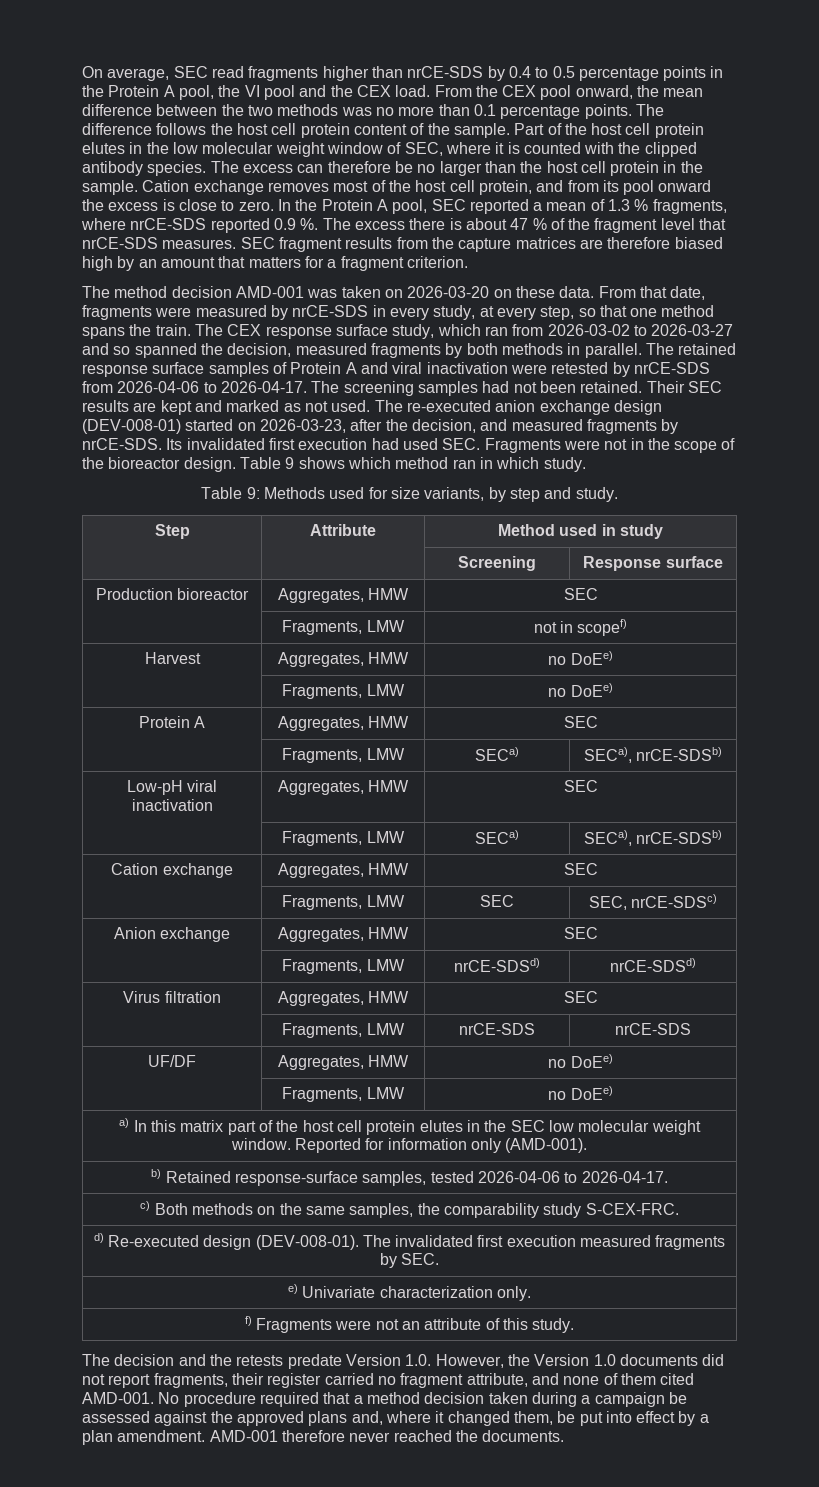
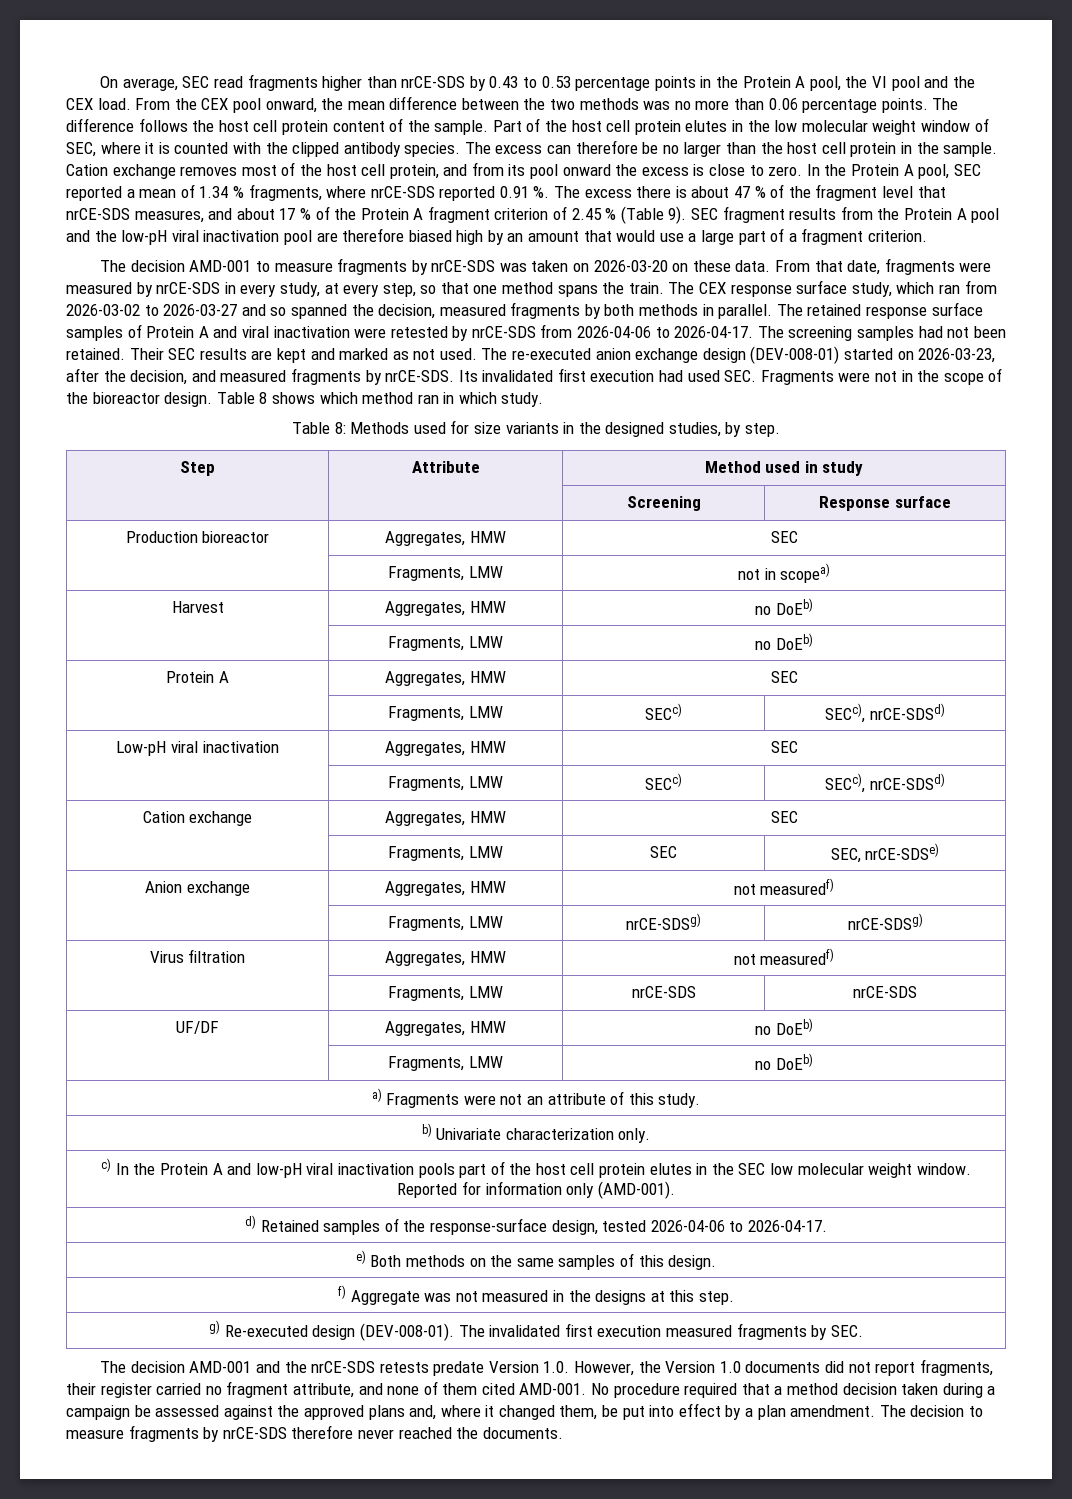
- On average, SEC read fragments higher than nrCE-SDS by 0.4 to 0.5 percentage points in the Protein A pool, the VI pool and the CEX load.
+ On average, SEC read fragments higher than nrCE-SDS by 0.43 to 0.53 percentage points in the Protein A pool, the VI pool and the CEX load.
- From the CEX pool onward, the mean difference between the two methods was no more than 0.1 percentage points.
+ From the CEX pool onward, the mean difference between the two methods was no more than 0.06 percentage points.
- In the Protein A pool, SEC reported a mean of 1.3 % fragments, where nrCE-SDS reported 0.9 %.
+ In the Protein A pool, SEC reported a mean of 1.34 % fragments, where nrCE-SDS reported 0.91 %.
- The excess there is about 47 % of the fragment level that nrCE-SDS measures.
+ The excess there is about 47 % of the fragment level that nrCE-SDS measures, and about 17 % of the Protein A fragment criterion of 2.45 % (Table 9).
- SEC fragment results from the capture matrices are therefore biased high by an amount that matters for a fragment criterion.
+ SEC fragment results from the Protein A pool and the low-pH viral inactivation pool are therefore biased high by an amount that would use a large part of a fragment criterion.
- The method decision AMD-001 was taken on 2026-03-20 on these data.
+ The decision AMD-001 to measure fragments by nrCE-SDS was taken on 2026-03-20 on these data.
- Table 9 shows which method ran in which study.
+ Table 8 shows which method ran in which study.
- Table 9: Methods used for size variants, by step and study.
+ Table 8: Methods used for size variants in the designed studies, by step.
- | Fragments, LMW | not in scopef)
+ | Fragments, LMW | not in scopea)
- Harvest | Aggregates, HMW | no DoEe)
- | Fragments, LMW | no DoEe)
+ Harvest | Aggregates, HMW | no DoEb)
+ | Fragments, LMW | no DoEb)
  Protein A | Aggregates, HMW | SEC
- | Fragments, LMW | SECa) | SECa), nrCE-SDSb)
+ | Fragments, LMW | SECc) | SECc), nrCE-SDSd)
  Low-pH viral inactivation | Aggregates, HMW | SEC
- | Fragments, LMW | SECa) | SECa), nrCE-SDSb)
+ | Fragments, LMW | SECc) | SECc), nrCE-SDSd)
- | Fragments, LMW | SEC | SEC, nrCE-SDSc)
+ | Fragments, LMW | SEC | SEC, nrCE-SDSe)
- Anion exchange | Aggregates, HMW | SEC
- | Fragments, LMW | nrCE-SDSd) | nrCE-SDSd)
+ Anion exchange | Aggregates, HMW | not measuredf)
+ | Fragments, LMW | nrCE-SDSg) | nrCE-SDSg)
- Virus filtration | Aggregates, HMW | SEC
+ Virus filtration | Aggregates, HMW | not measuredf)
- UF/DF | Aggregates, HMW | no DoEe)
- | Fragments, LMW | no DoEe)
+ UF/DF | Aggregates, HMW | no DoEb)
+ | Fragments, LMW | no DoEb)
- a) In this matrix part of the host cell protein elutes in the SEC low molecular weight window. Reported for information only (AMD-001).
+ a) Fragments were not an attribute of this study.
+ b) Univariate characterization only.
+ c) In the Protein A and low-pH viral inactivation pools part of the host cell protein elutes in the SEC low molecular weight window. Reported for information only (AMD-001).
- b) Retained response-surface samples, tested 2026-04-06 to 2026-04-17.
+ d) Retained samples of the response-surface design, tested 2026-04-06 to 2026-04-17.
- c) Both methods on the same samples, the comparability study S-CEX-FRC.
- d) Re-executed design (DEV-008-01). The invalidated first execution measured fragments by SEC.
+ e) Both methods on the same samples of this design.
+ f) Aggregate was not measured in the designs at this step.
+ g) Re-executed design (DEV-008-01). The invalidated first execution measured fragments by SEC.
- e) Univariate characterization only.
- f) Fragments were not an attribute of this study.
- The decision and the retests predate Version 1.0. However, the Version 1.0 documents did not report fragments, their register carried no fragment attribute, and none of them cited AMD-001.
+ The decision AMD-001 and the nrCE-SDS retests predate Version 1.0. However, the Version 1.0 documents did not report fragments, their register carried no fragment attribute, and none of them cited AMD-001.
- AMD-001 therefore never reached the documents.
+ The decision to measure fragments by nrCE-SDS therefore never reached the documents.

